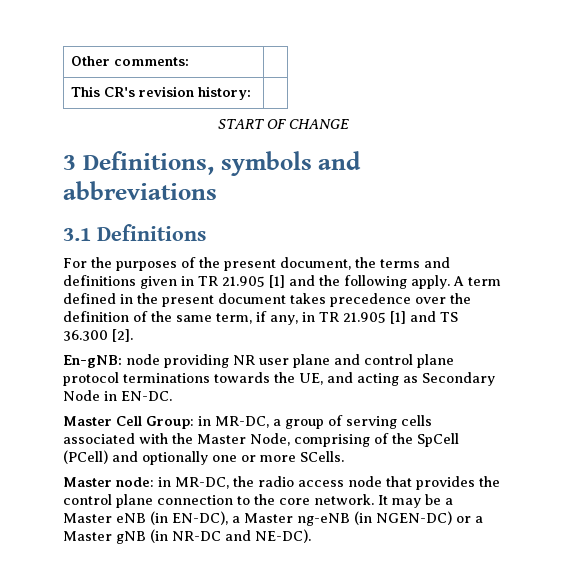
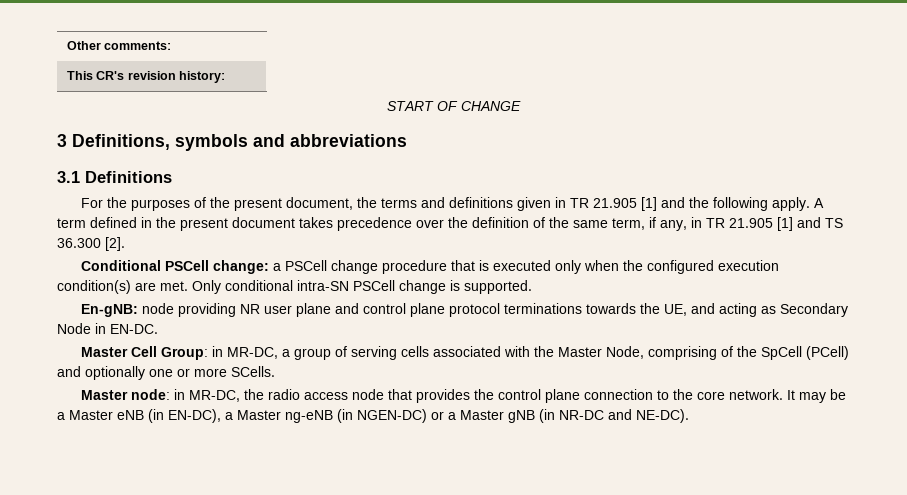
+ Conditional PSCell change: a PSCell change procedure that is executed only when the configured execution condition(s) are met. Only conditional intra-SN PSCell change is supported.

